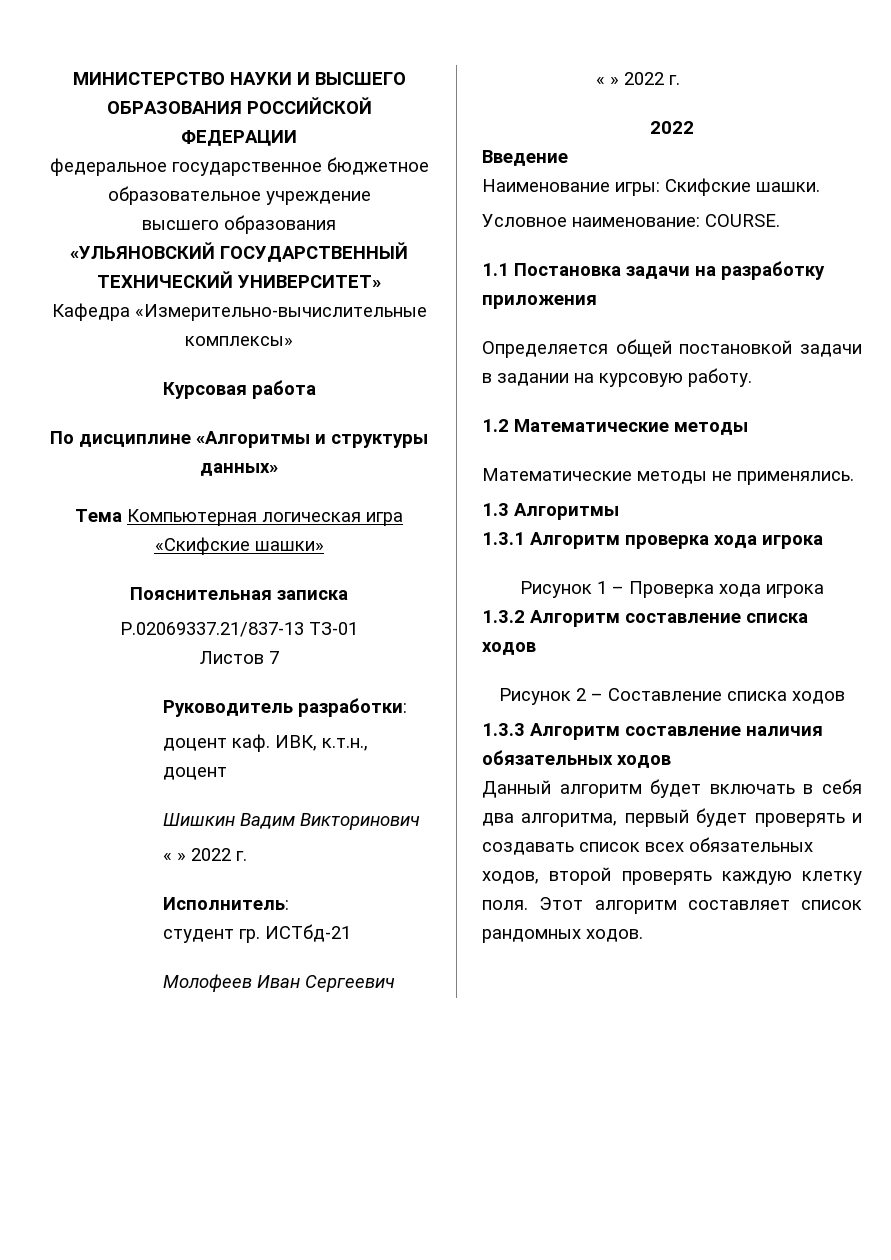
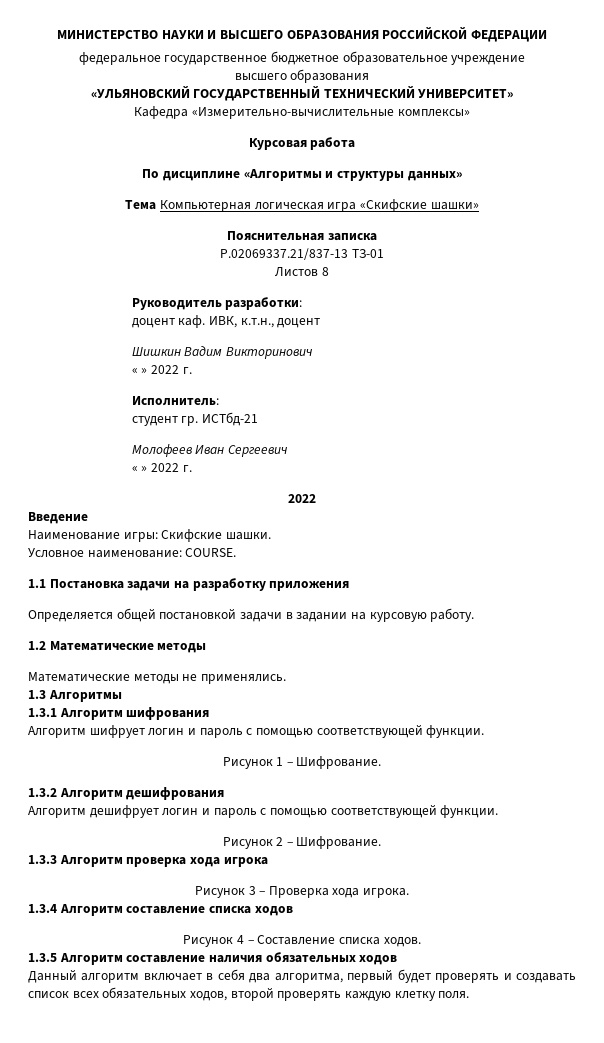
- Листов 7
+ Листов 8
- 1.3.1 Алгоритм проверка хода игрока
+ 1.3.1 Алгоритм шифрования
+ Алгоритм шифрует логин и пароль с помощью соответствующей функции.
+ Рисунок 1 – Шифрование.
+ 1.3.2 Алгоритм дешифрования
+ Алгоритм дешифрует логин и пароль с помощью соответствующей функции.
+ Рисунок 2 – Шифрование.
+ 1.3.3 Алгоритм проверка хода игрока
- Рисунок 1 – Проверка хода игрока
- 1.3.2 Алгоритм составление списка ходов
+ Рисунок 3 – Проверка хода игрока.
+ 1.3.4 Алгоритм составление списка ходов
- Рисунок 2 – Составление списка ходов
- 1.3.3 Алгоритм составление наличия обязательных ходов
+ Рисунок 4 – Составление списка ходов.
+ 1.3.5 Алгоритм составление наличия обязательных ходов
- Данный алгоритм будет включать в себя два алгоритма, первый будет проверять и создавать список всех обязательных ходов, второй проверять каждую клетку поля. Этот алгоритм составляет список рандомных ходов.
+ Данный алгоритм включает в себя два алгоритма, первый будет проверять и создавать список всех обязательных ходов, второй проверять каждую клетку поля.

